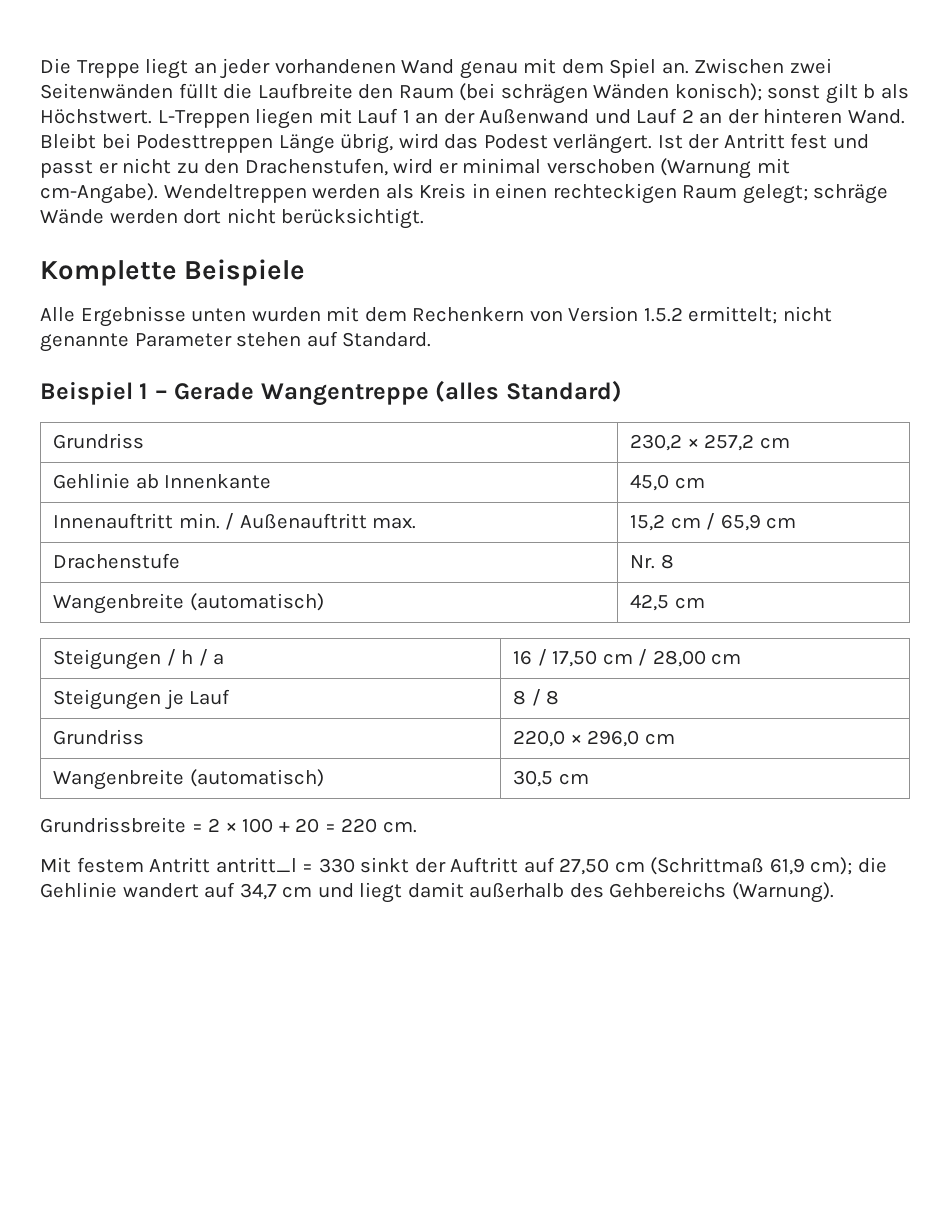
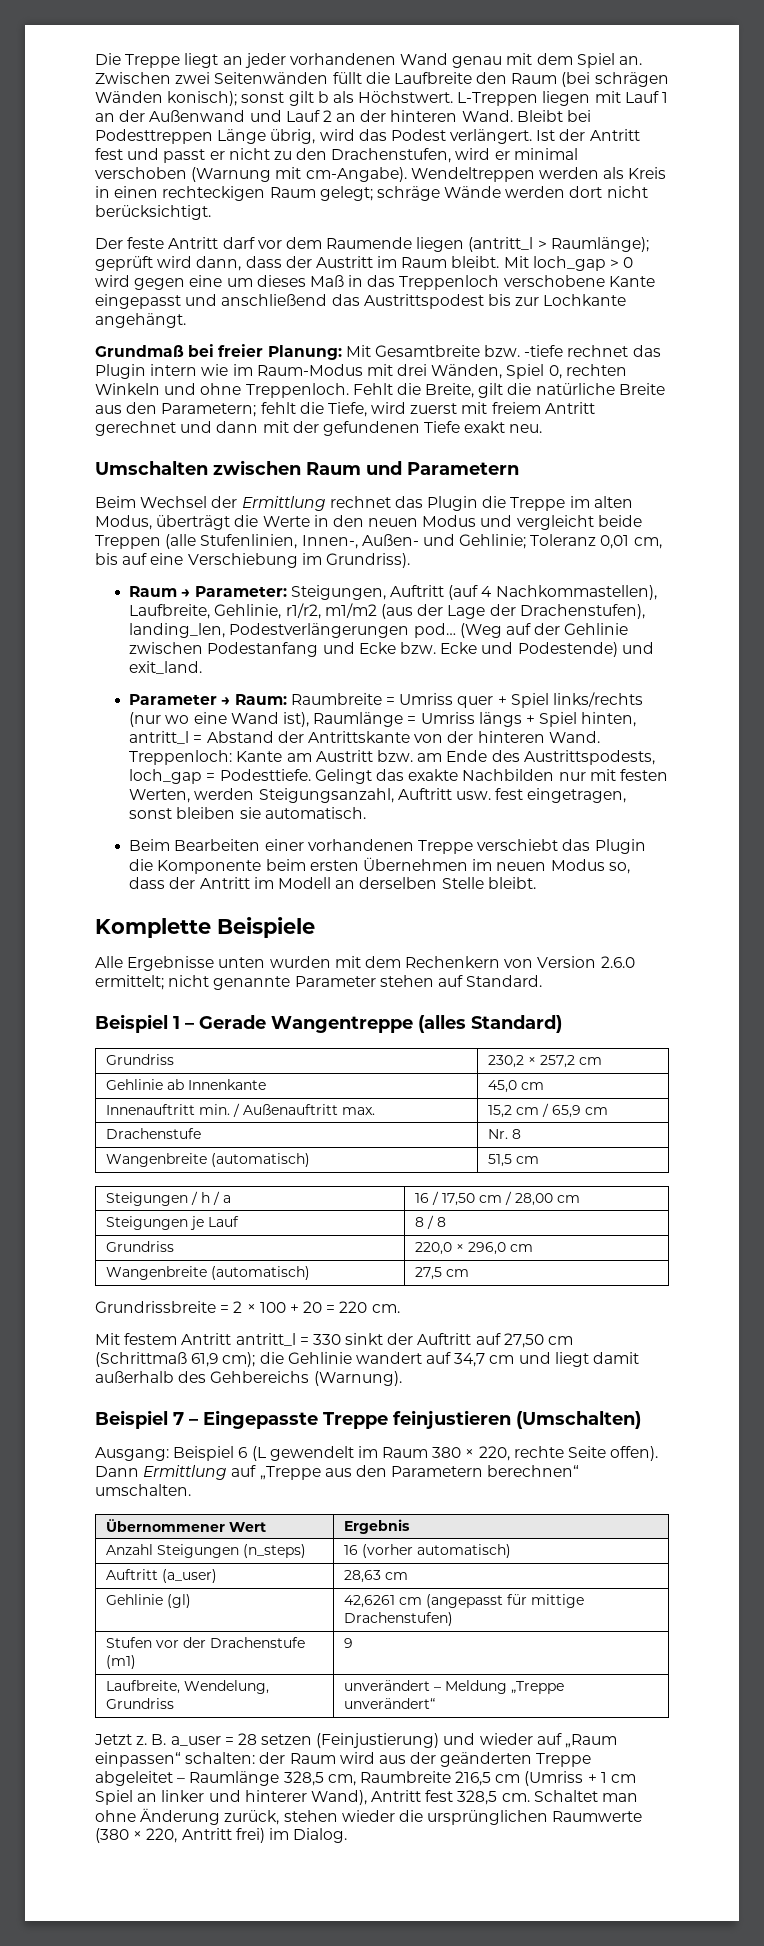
+ Der feste Antritt darf vor dem Raumende liegen (antritt_l > Raumlänge); geprüft wird dann, dass der Austritt im Raum bleibt. Mit loch_gap > 0 wird gegen eine um dieses Maß in das Treppenloch verschobene Kante eingepasst und anschließend das Austrittspodest bis zur Lochkante angehängt.
+ Grundmaß bei freier Planung: Mit Gesamtbreite bzw. -tiefe rechnet das Plugin intern wie im Raum-Modus mit drei Wänden, Spiel 0, rechten Winkeln und ohne Treppenloch. Fehlt die Breite, gilt die natürliche Breite aus den Parametern; fehlt die Tiefe, wird zuerst mit freiem Antritt gerechnet und dann mit der gefundenen Tiefe exakt neu.
+ Umschalten zwischen Raum und Parametern
+ Beim Wechsel der Ermittlung rechnet das Plugin die Treppe im alten Modus, überträgt die Werte in den neuen Modus und vergleicht beide Treppen (alle Stufenlinien, Innen-, Außen- und Gehlinie; Toleranz 0,01 cm, bis auf eine Verschiebung im Grundriss).
+ Raum → Parameter: Steigungen, Auftritt (auf 4 Nachkommastellen), Laufbreite, Gehlinie, r1/r2, m1/m2 (aus der Lage der Drachenstufen), landing_len, Podestverlängerungen pod… (Weg auf der Gehlinie zwischen Podestanfang und Ecke bzw. Ecke und Podestende) und exit_land.
+ Parameter → Raum: Raumbreite = Umriss quer + Spiel links/rechts (nur wo eine Wand ist), Raumlänge = Umriss längs + Spiel hinten, antritt_l = Abstand der Antrittskante von der hinteren Wand. Treppenloch: Kante am Austritt bzw. am Ende des Austrittspodests, loch_gap = Podesttiefe. Gelingt das exakte Nachbilden nur mit festen Werten, werden Steigungsanzahl, Auftritt usw. fest eingetragen, sonst bleiben sie automatisch.
+ Beim Bearbeiten einer vorhandenen Treppe verschiebt das Plugin die Komponente beim ersten Übernehmen im neuen Modus so, dass der Antritt im Modell an derselben Stelle bleibt.
- Alle Ergebnisse unten wurden mit dem Rechenkern von Version 1.5.2 ermittelt; nicht genannte Parameter stehen auf Standard.
+ Alle Ergebnisse unten wurden mit dem Rechenkern von Version 2.6.0 ermittelt; nicht genannte Parameter stehen auf Standard.
- Wangenbreite (automatisch) | 42,5 cm
+ Wangenbreite (automatisch) | 51,5 cm
- Wangenbreite (automatisch) | 30,5 cm
+ Wangenbreite (automatisch) | 27,5 cm
+ Beispiel 7 – Eingepasste Treppe feinjustieren (Umschalten)
+ Ausgang: Beispiel 6 (L gewendelt im Raum 380 × 220, rechte Seite offen). Dann Ermittlung auf „Treppe aus den Parametern berechnen“ umschalten.
+ Übernommener Wert | Ergebnis
+ Anzahl Steigungen (n_steps) | 16 (vorher automatisch)
+ Auftritt (a_user) | 28,63 cm
+ Gehlinie (gl) | 42,6261 cm (angepasst für mittige Drachenstufen)
+ Stufen vor der Drachenstufe (m1) | 9
+ Laufbreite, Wendelung, Grundriss | unverändert – Meldung „Treppe unverändert“
+ Jetzt z. B. a_user = 28 setzen (Feinjustierung) und wieder auf „Raum einpassen“ schalten: der Raum wird aus der geänderten Treppe abgeleitet – Raumlänge 328,5 cm, Raumbreite 216,5 cm (Umriss + 1 cm Spiel an linker und hinterer Wand), Antritt fest 328,5 cm. Schaltet man ohne Änderung zurück, stehen wieder die ursprünglichen Raumwerte (380 × 220, Antritt frei) im Dialog.

